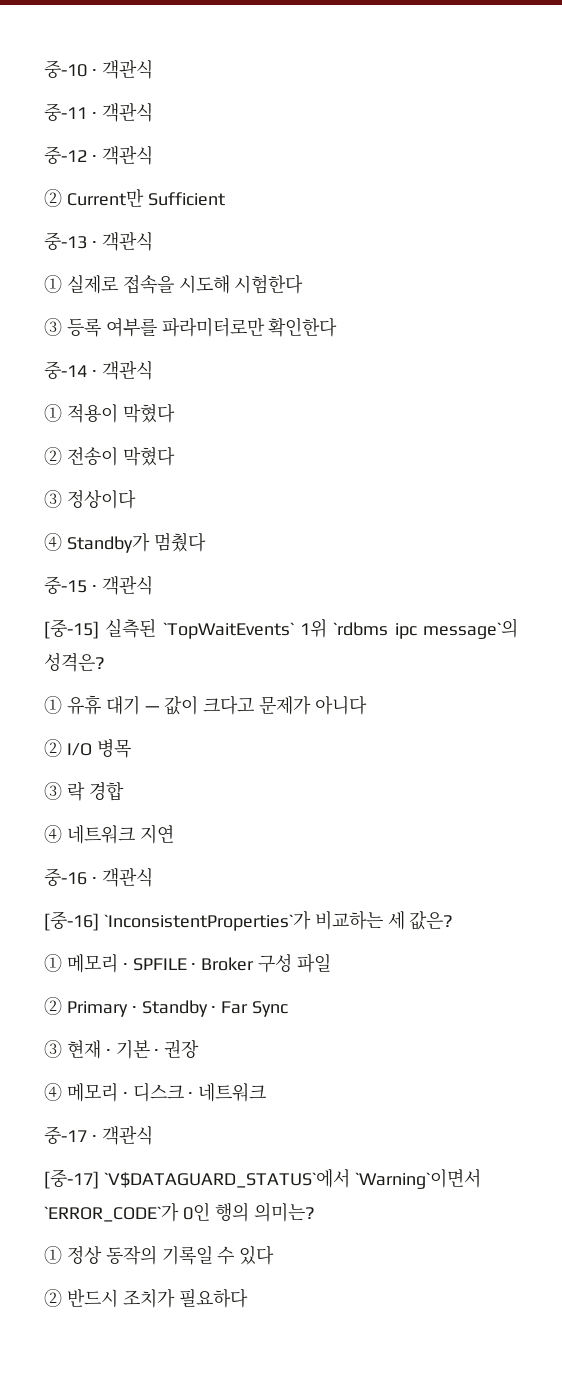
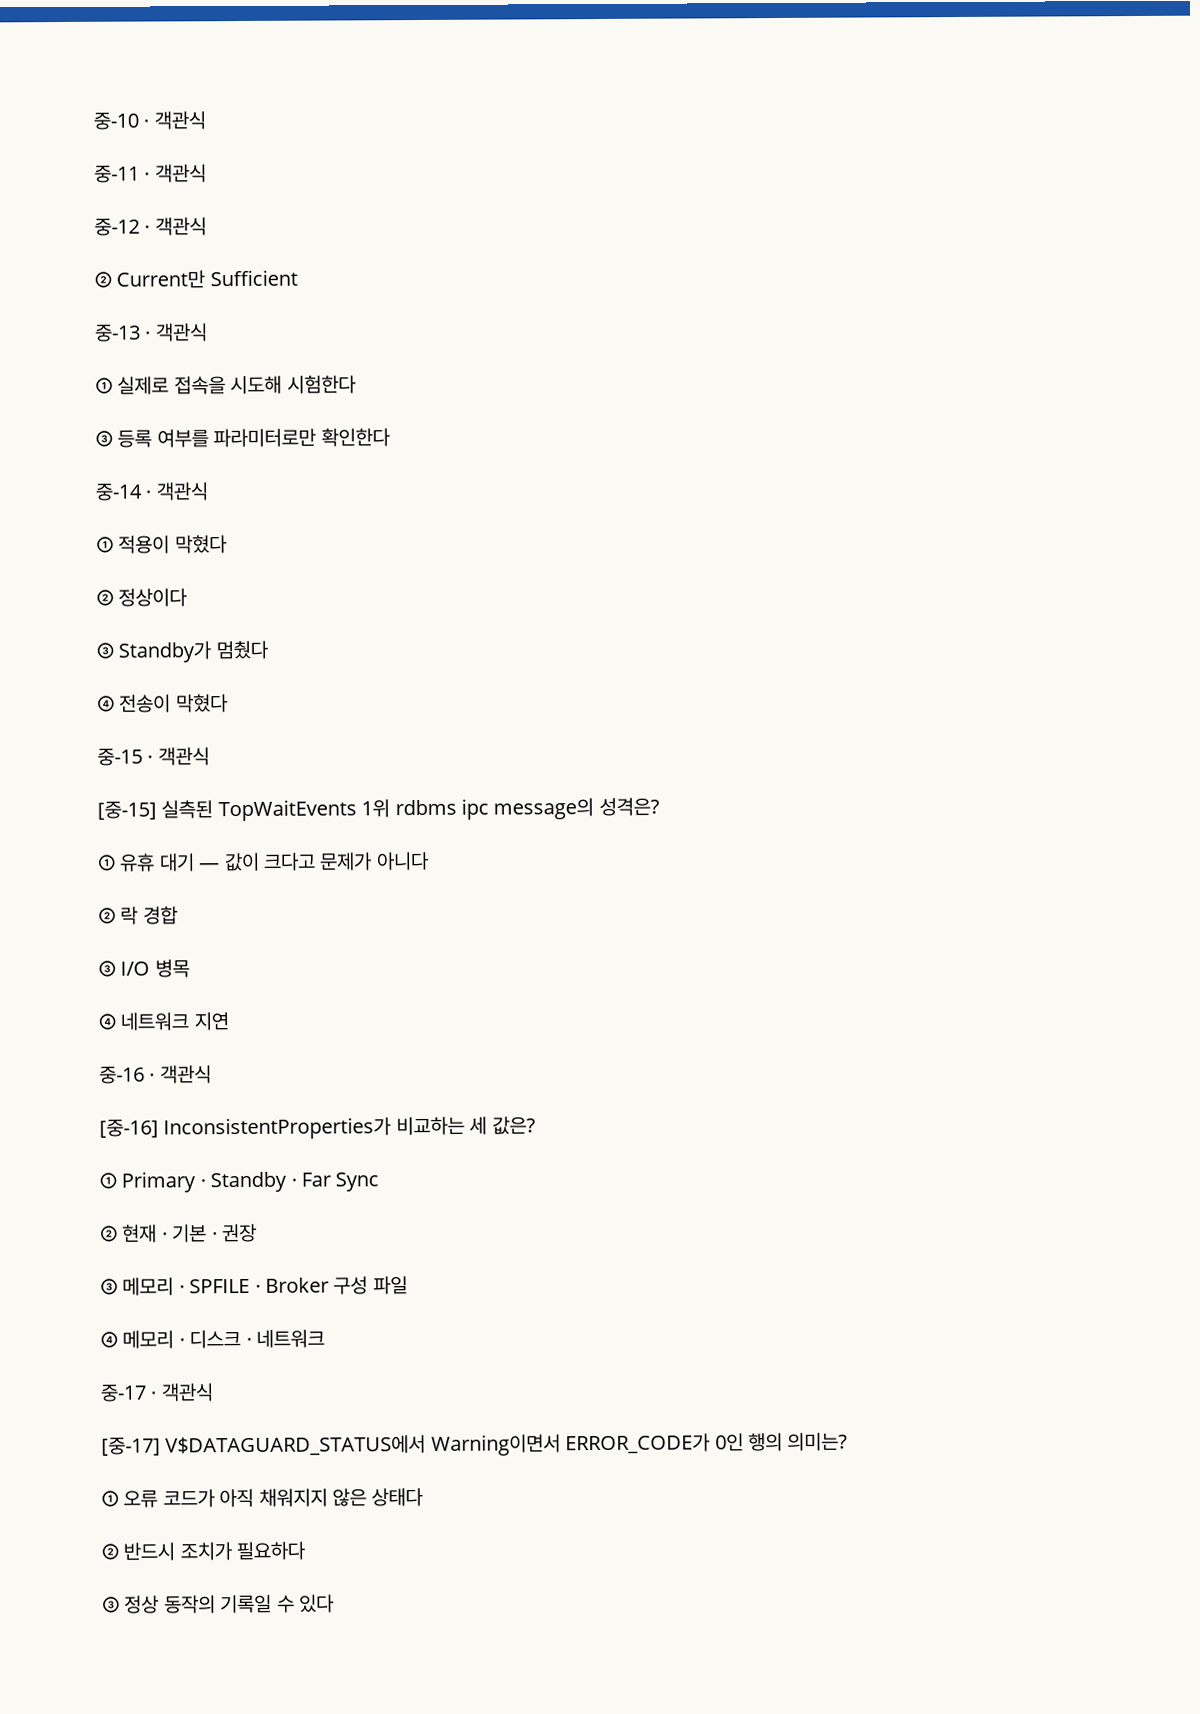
- ② 전송이 막혔다
- ③ 정상이다
- ④ Standby가 멈췄다
+ ② 정상이다
+ ③ Standby가 멈췄다
+ ④ 전송이 막혔다
- [중-15] 실측된 `TopWaitEvents` 1위 `rdbms ipc message`의 성격은?
+ [중-15] 실측된 TopWaitEvents 1위 rdbms ipc message의 성격은?
- ② I/O 병목
+ ② 락 경합
+ ③ I/O 병목
- ③ 락 경합
- [중-16] `InconsistentProperties`가 비교하는 세 값은?
+ [중-16] InconsistentProperties가 비교하는 세 값은?
- ① 메모리 · SPFILE · Broker 구성 파일
+ ① Primary · Standby · Far Sync
+ ② 현재 · 기본 · 권장
+ ③ 메모리 · SPFILE · Broker 구성 파일
- ② Primary · Standby · Far Sync
- ③ 현재 · 기본 · 권장
- [중-17] `V$DATAGUARD_STATUS`에서 `Warning`이면서 `ERROR_CODE`가 0인 행의 의미는?
+ [중-17] V$DATAGUARD_STATUS에서 Warning이면서 ERROR_CODE가 0인 행의 의미는?
- ① 정상 동작의 기록일 수 있다
+ ① 오류 코드가 아직 채워지지 않은 상태다
+ ② 반드시 조치가 필요하다
+ ③ 정상 동작의 기록일 수 있다
- ② 반드시 조치가 필요하다

